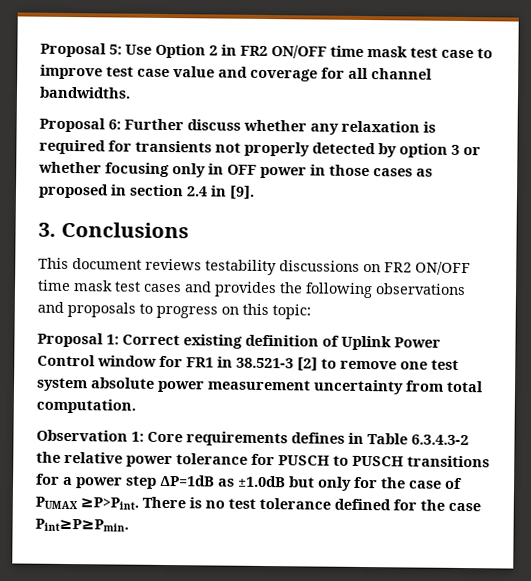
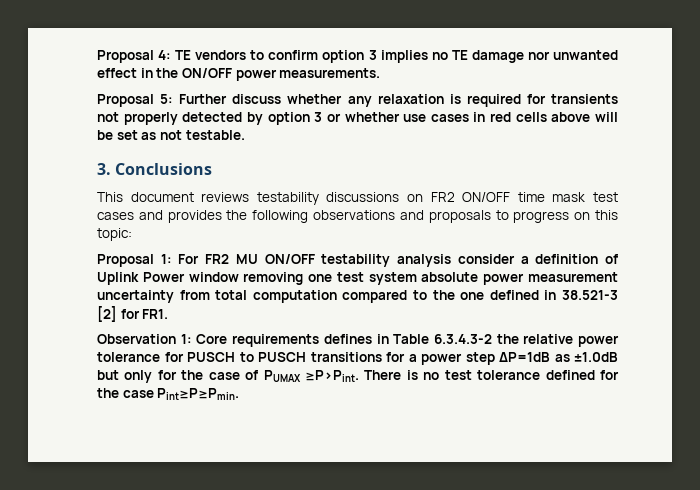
- Proposal 5: Use Option 2 in FR2 ON/OFF time mask test case to improve test case value and coverage for all channel bandwidths.
- Proposal 6: Further discuss whether any relaxation is required for transients not properly detected by option 3 or whether focusing only in OFF power in those cases as proposed in section 2.4 in [9].
+ Proposal 4: TE vendors to confirm option 3 implies no TE damage nor unwanted effect in the ON/OFF power measurements.
+ Proposal 5: Further discuss whether any relaxation is required for transients not properly detected by option 3 or whether use cases in red cells above will be set as not testable.
- Proposal 1: Correct existing definition of Uplink Power Control window for FR1 in 38.521-3 [2] to remove one test system absolute power measurement uncertainty from total computation.
+ Proposal 1: For FR2 MU ON/OFF testability analysis consider a definition of Uplink Power window removing one test system absolute power measurement uncertainty from total computation compared to the one defined in 38.521-3 [2] for FR1.

